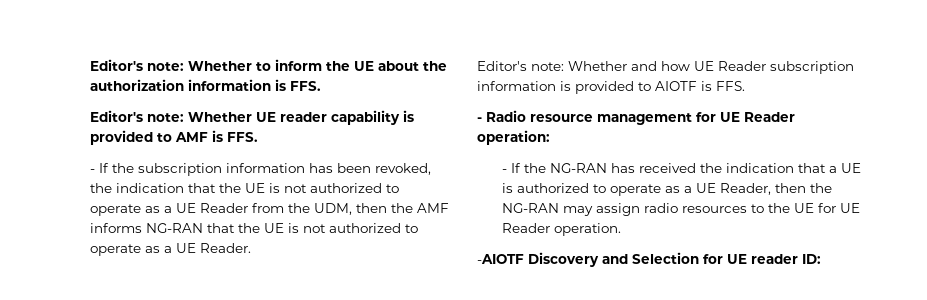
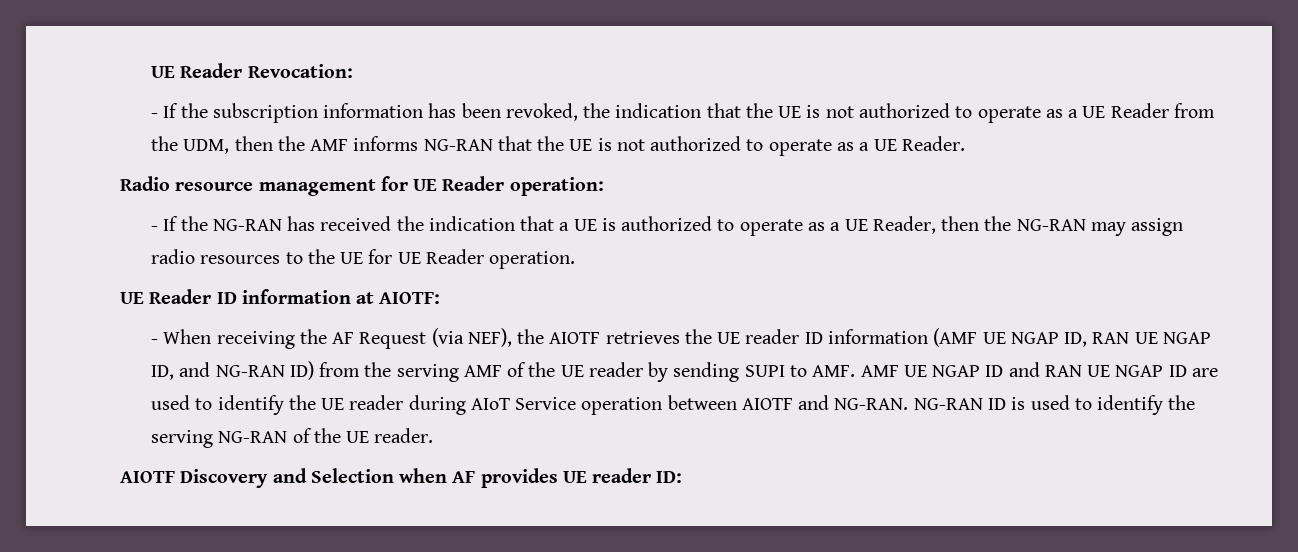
- Editor's note: Whether to inform the UE about the authorization information is FFS.
- Editor's note: Whether UE reader capability is provided to AMF is FFS.
+ UE Reader Revocation:
- Editor's note: Whether and how UE Reader subscription information is provided to AIOTF is FFS.
- - Radio resource management for UE Reader operation:
+ Radio resource management for UE Reader operation:
- -AIOTF Discovery and Selection for UE reader ID:
+ UE Reader ID information at AIOTF:
+ - When receiving the AF Request (via NEF), the AIOTF retrieves the UE reader ID information (AMF UE NGAP ID, RAN UE NGAP ID, and NG-RAN ID) from the serving AMF of the UE reader by sending SUPI to AMF. AMF UE NGAP ID and RAN UE NGAP ID are used to identify the UE reader during AIoT Service operation between AIOTF and NG-RAN. NG-RAN ID is used to identify the serving NG-RAN of the UE reader.
+ AIOTF Discovery and Selection when AF provides UE reader ID:

